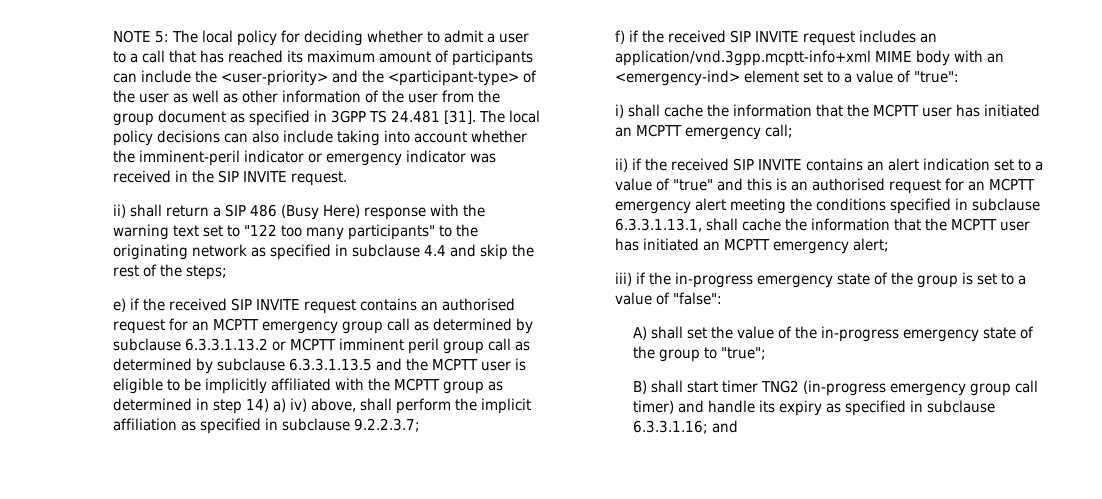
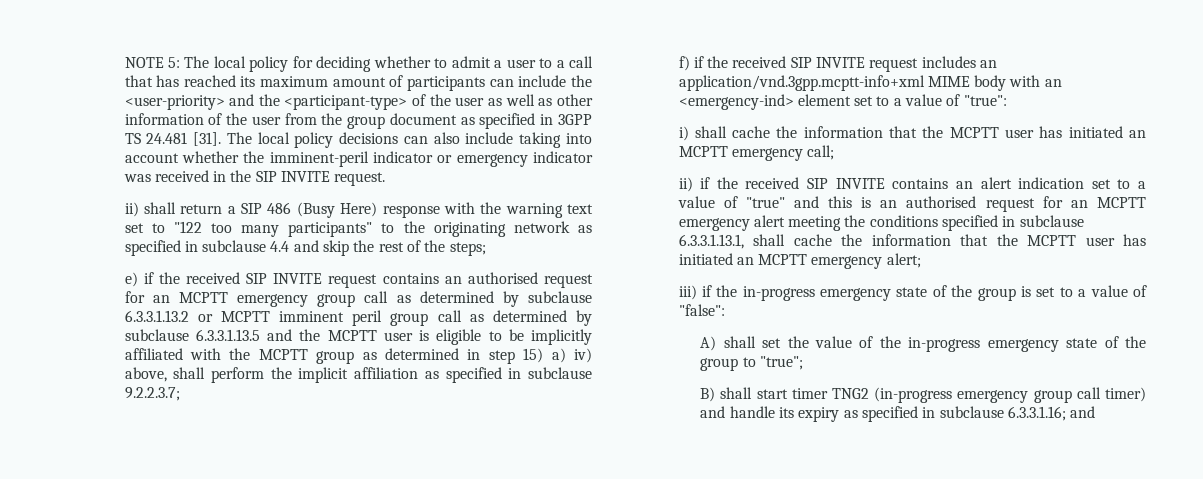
- e) if the received SIP INVITE request contains an authorised request for an MCPTT emergency group call as determined by subclause 6.3.3.1.13.2 or MCPTT imminent peril group call as determined by subclause 6.3.3.1.13.5 and the MCPTT user is eligible to be implicitly affiliated with the MCPTT group as determined in step 14) a) iv) above, shall perform the implicit affiliation as specified in subclause 9.2.2.3.7;
+ e) if the received SIP INVITE request contains an authorised request for an MCPTT emergency group call as determined by subclause 6.3.3.1.13.2 or MCPTT imminent peril group call as determined by subclause 6.3.3.1.13.5 and the MCPTT user is eligible to be implicitly affiliated with the MCPTT group as determined in step 15) a) iv) above, shall perform the implicit affiliation as specified in subclause 9.2.2.3.7;

